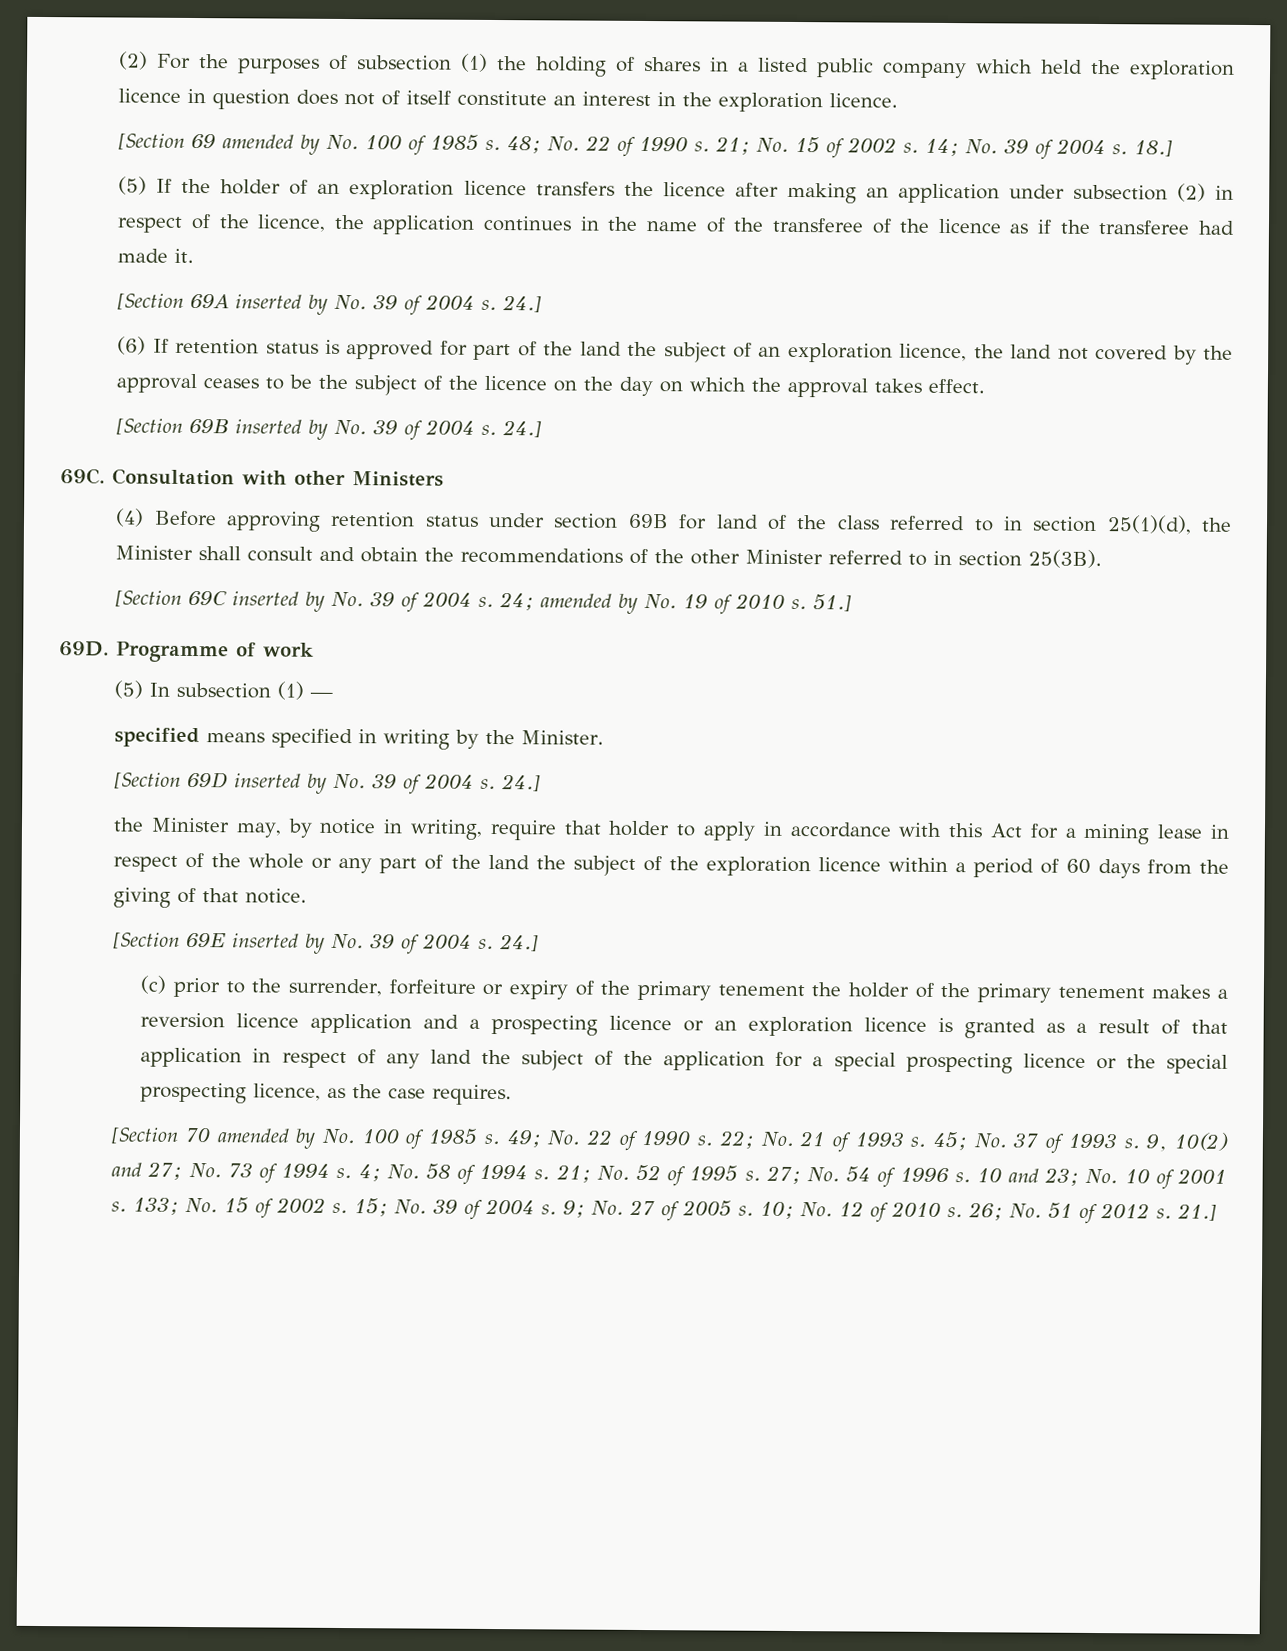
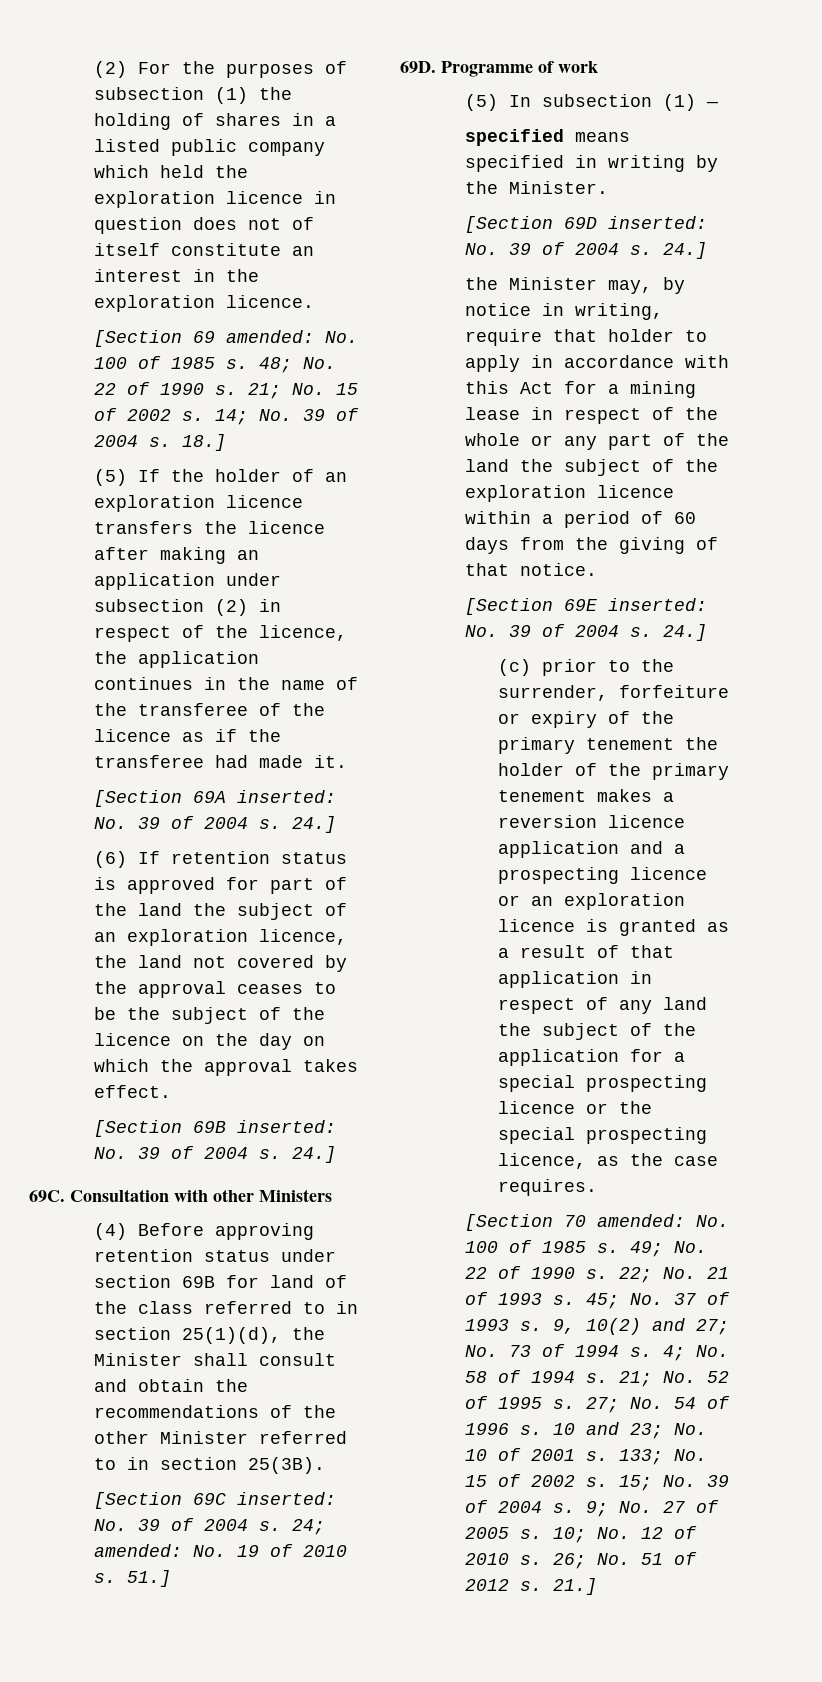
- [Section 69 amended by No. 100 of 1985 s.
+ [Section 69 amended: No. 100 of 1985 s.
- [Section 69A inserted by No. 39 of 2004 s.
+ [Section 69A inserted: No. 39 of 2004 s.
- [Section 69B inserted by No. 39 of 2004 s.
+ [Section 69B inserted: No. 39 of 2004 s.
- [Section 69C inserted by No. 39 of 2004 s.
+ [Section 69C inserted: No. 39 of 2004 s.
- 24; amended by No. 19 of 2010 s.
+ 24; amended: No. 19 of 2010 s.
- [Section 69D inserted by No. 39 of 2004 s.
+ [Section 69D inserted: No. 39 of 2004 s.
- [Section 69E inserted by No. 39 of 2004 s.
+ [Section 69E inserted: No. 39 of 2004 s.
- [Section 70 amended by No. 100 of 1985 s.
+ [Section 70 amended: No. 100 of 1985 s.

